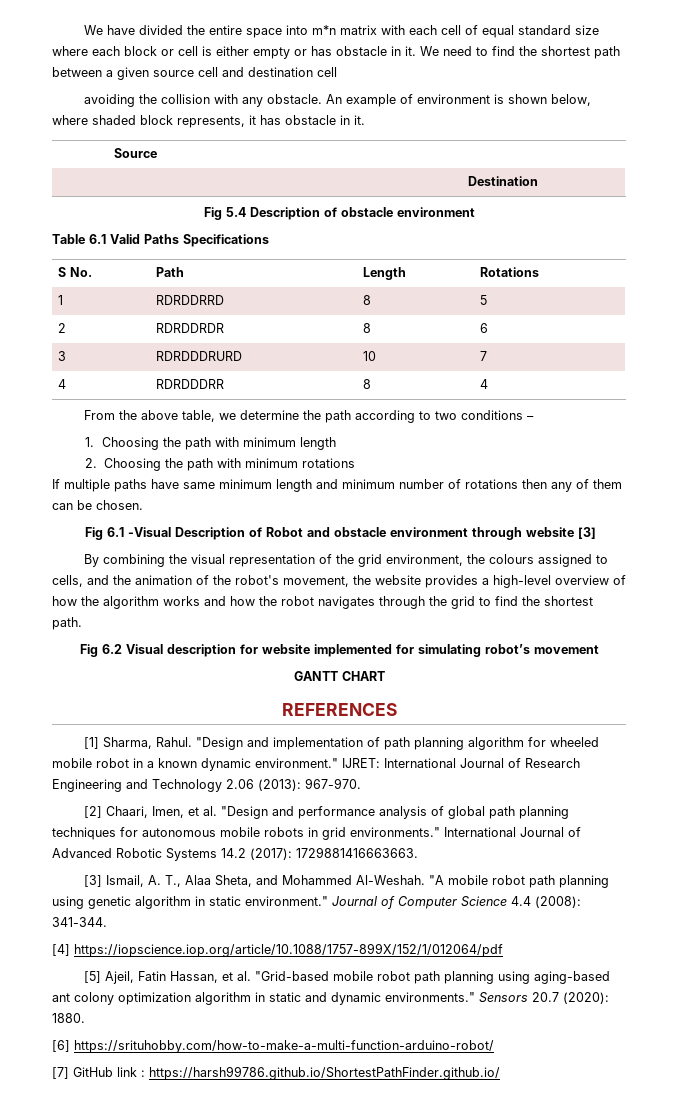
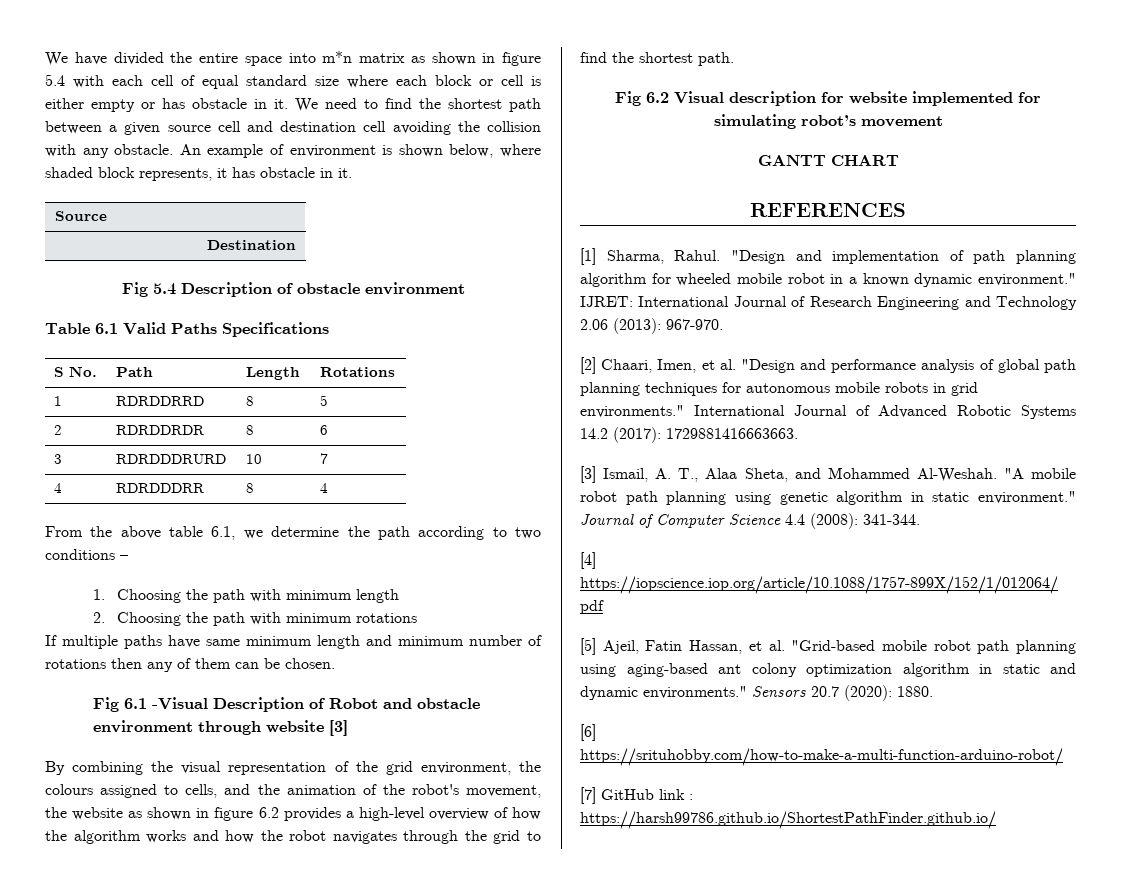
- We have divided the entire space into m*n matrix with each cell of equal standard size where each block or cell is either empty or has obstacle in it.
+ We have divided the entire space into m*n matrix as shown in figure 5.4 with each cell of equal standard size where each block or cell is either empty or has obstacle in it.
- We need to find the shortest path between a given source cell and destination cell
- avoiding the collision with any obstacle.
+ We need to find the shortest path between a given source cell and destination cell avoiding the collision with any obstacle.
- From the above table, we determine the path according to two conditions –
+ From the above table 6.1, we determine the path according to two conditions –
- By combining the visual representation of the grid environment, the colours assigned to cells, and the animation of the robot's movement, the website provides a high-level overview of how the algorithm works and how the robot navigates through the grid to find the shortest path.
+ By combining the visual representation of the grid environment, the colours assigned to cells, and the animation of the robot's movement, the website as shown in figure 6.2 provides a high-level overview of how the algorithm works and how the robot navigates through the grid to find the shortest path.

